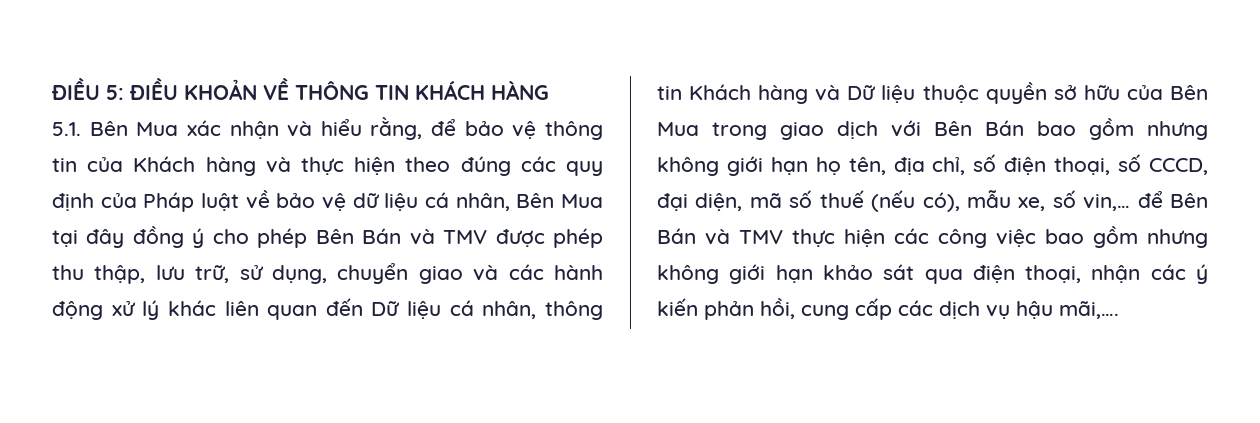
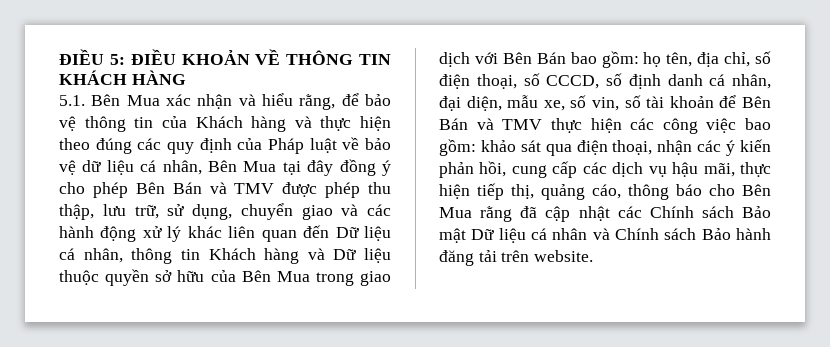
- 5.1. Bên Mua xác nhận và hiểu rằng, để bảo vệ thông tin của Khách hàng và thực hiện theo đúng các quy định của Pháp luật về bảo vệ dữ liệu cá nhân, Bên Mua tại đây đồng ý cho phép Bên Bán và TMV được phép thu thập, lưu trữ, sử dụng, chuyển giao và các hành động xử lý khác liên quan đến Dữ liệu cá nhân, thông tin Khách hàng và Dữ liệu thuộc quyền sở hữu của Bên Mua trong giao dịch với Bên Bán bao gồm nhưng không giới hạn họ tên, địa chỉ, số điện thoại, số CCCD, đại diện, mã số thuế (nếu có), mẫu xe, số vin,… để Bên Bán và TMV thực hiện các công việc bao gồm nhưng không giới hạn khảo sát qua điện thoại, nhận các ý kiến phản hồi, cung cấp các dịch vụ hậu mãi,….
+ 5.1. Bên Mua xác nhận và hiểu rằng, để bảo vệ thông tin của Khách hàng và thực hiện theo đúng các quy định của Pháp luật về bảo vệ dữ liệu cá nhân, Bên Mua tại đây đồng ý cho phép Bên Bán và TMV được phép thu thập, lưu trữ, sử dụng, chuyển giao và các hành động xử lý khác liên quan đến Dữ liệu cá nhân, thông tin Khách hàng và Dữ liệu thuộc quyền sở hữu của Bên Mua trong giao dịch với Bên Bán bao gồm: họ tên, địa chỉ, số điện thoại, số CCCD, số định danh cá nhân, đại diện, mẫu xe, số vin, số tài khoản để Bên Bán và TMV thực hiện các công việc bao gồm: khảo sát qua điện thoại, nhận các ý kiến phản hồi, cung cấp các dịch vụ hậu mãi, thực hiện tiếp thị, quảng cáo, thông báo cho Bên Mua rằng đã cập nhật các Chính sách Bảo mật Dữ liệu cá nhân và Chính sách Bảo hành đăng tải trên website.

